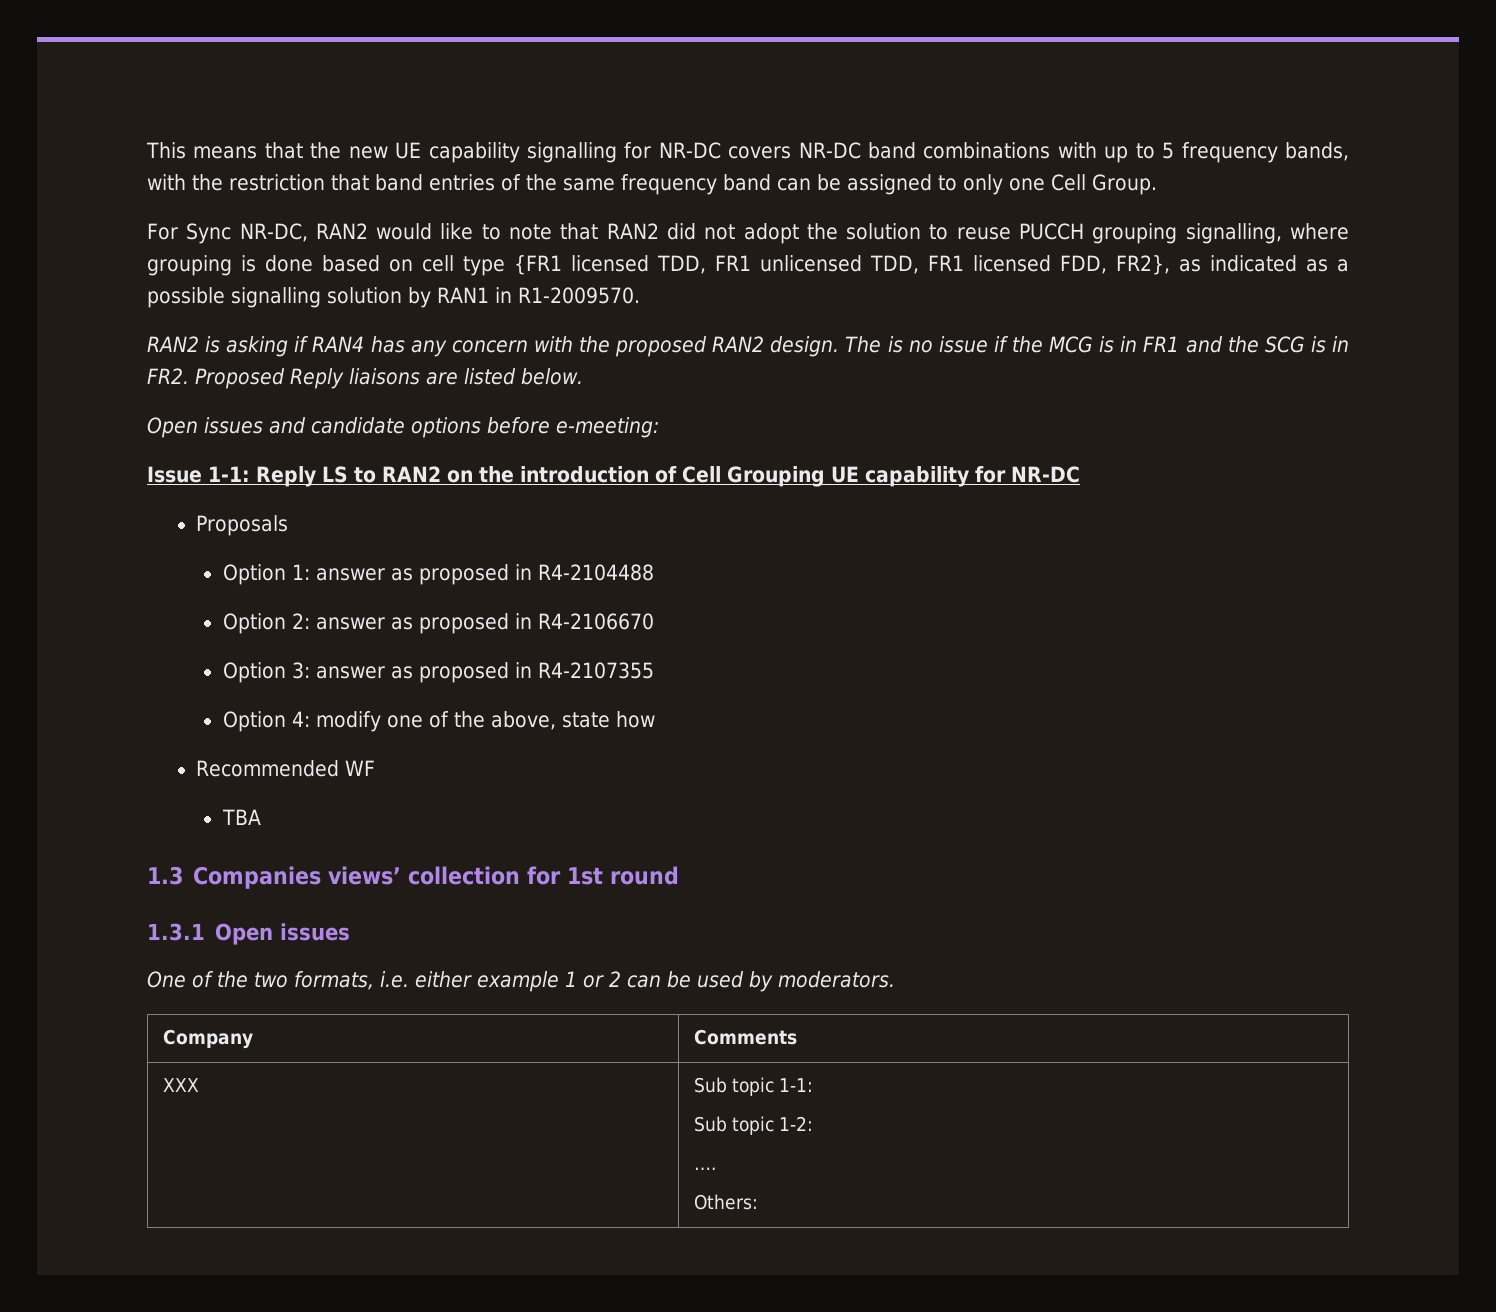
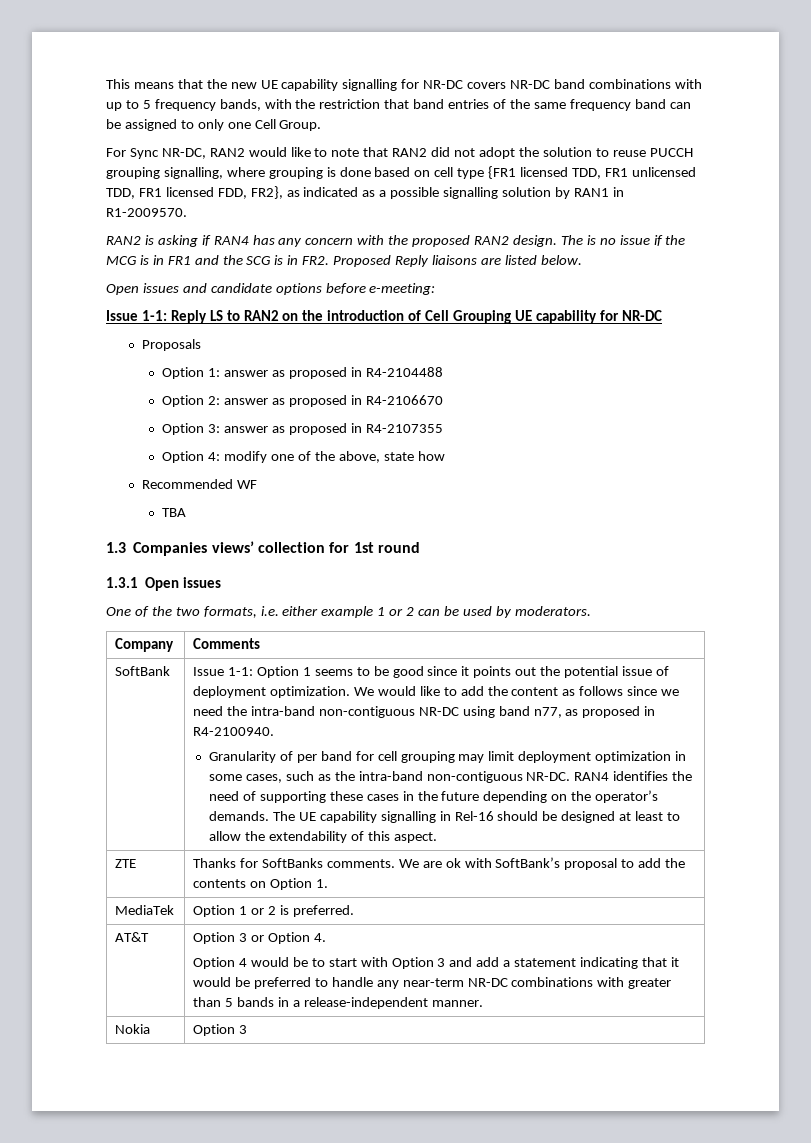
- XXX | Sub topic 1-1:
- Sub topic 1-2:
- ….
- Others:
+ SoftBank | Issue 1-1: Option 1 seems to be good since it points out the potential issue of deployment optimization. We would like to add the content as follows since we need the intra-band non-contiguous NR-DC using band n77, as proposed in R4-2100940.
+ Granularity of per band for cell grouping may limit deployment optimization in some cases, such as the intra-band non-contiguous NR-DC. RAN4 identifies the need of supporting these cases in the future depending on the operator’s demands. The UE capability signalling in Rel-16 should be designed at least to allow the extendability of this aspect.
+ ZTE | Thanks for SoftBanks comments. We are ok with SoftBank’s proposal to add the contents on Option 1.
+ MediaTek | Option 1 or 2 is preferred.
+ AT&T | Option 3 or Option 4.
+ Option 4 would be to start with Option 3 and add a statement indicating that it would be preferred to handle any near-term NR-DC combinations with greater than 5 bands in a release-independent manner.
+ Nokia | Option 3

